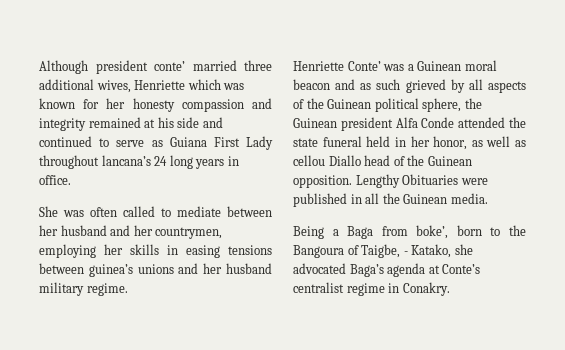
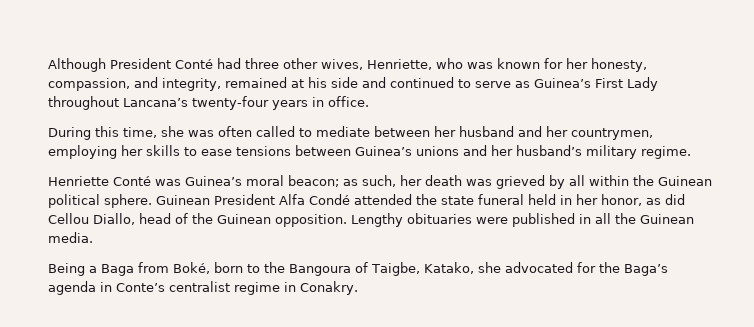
- Although president conte’ married three additional wives, Henriette which was known for her honesty compassion and integrity remained at his side and continued to serve as Guiana First Lady throughout lancana’s 24 long years in office.
+ Although President Conté had three other wives, Henriette, who was known for her honesty, compassion, and integrity, remained at his side and continued to serve as Guinea’s First Lady throughout Lancana’s twenty-four years in office.
- She was often called to mediate between her husband and her countrymen, employing her skills in easing tensions between guinea’s unions and her husband military regime.
+ During this time, she was often called to mediate between her husband and her countrymen, employing her skills to ease tensions between Guinea’s unions and her husband’s military regime.
- Henriette Conte’ was a Guinean moral beacon and as such grieved by all aspects of the Guinean political sphere, the Guinean president Alfa Conde attended the state funeral held in her honor, as well as cellou Diallo head of the Guinean opposition.
+ Henriette Conté was Guinea’s moral beacon; as such, her death was grieved by all within the Guinean political sphere. Guinean President Alfa Condé attended the state funeral held in her honor, as did Cellou Diallo, head of the Guinean opposition.
- Lengthy Obituaries were published in all the Guinean media.
+ Lengthy obituaries were published in all the Guinean media.
- Being a Baga from boke’, born to the Bangoura of Taigbe, - Katako, she advocated Baga’s agenda at Conte’s centralist regime in Conakry.
+ Being a Baga from Boké, born to the Bangoura of Taigbe, Katako, she advocated for the Baga’s agenda in Conte’s centralist regime in Conakry.

